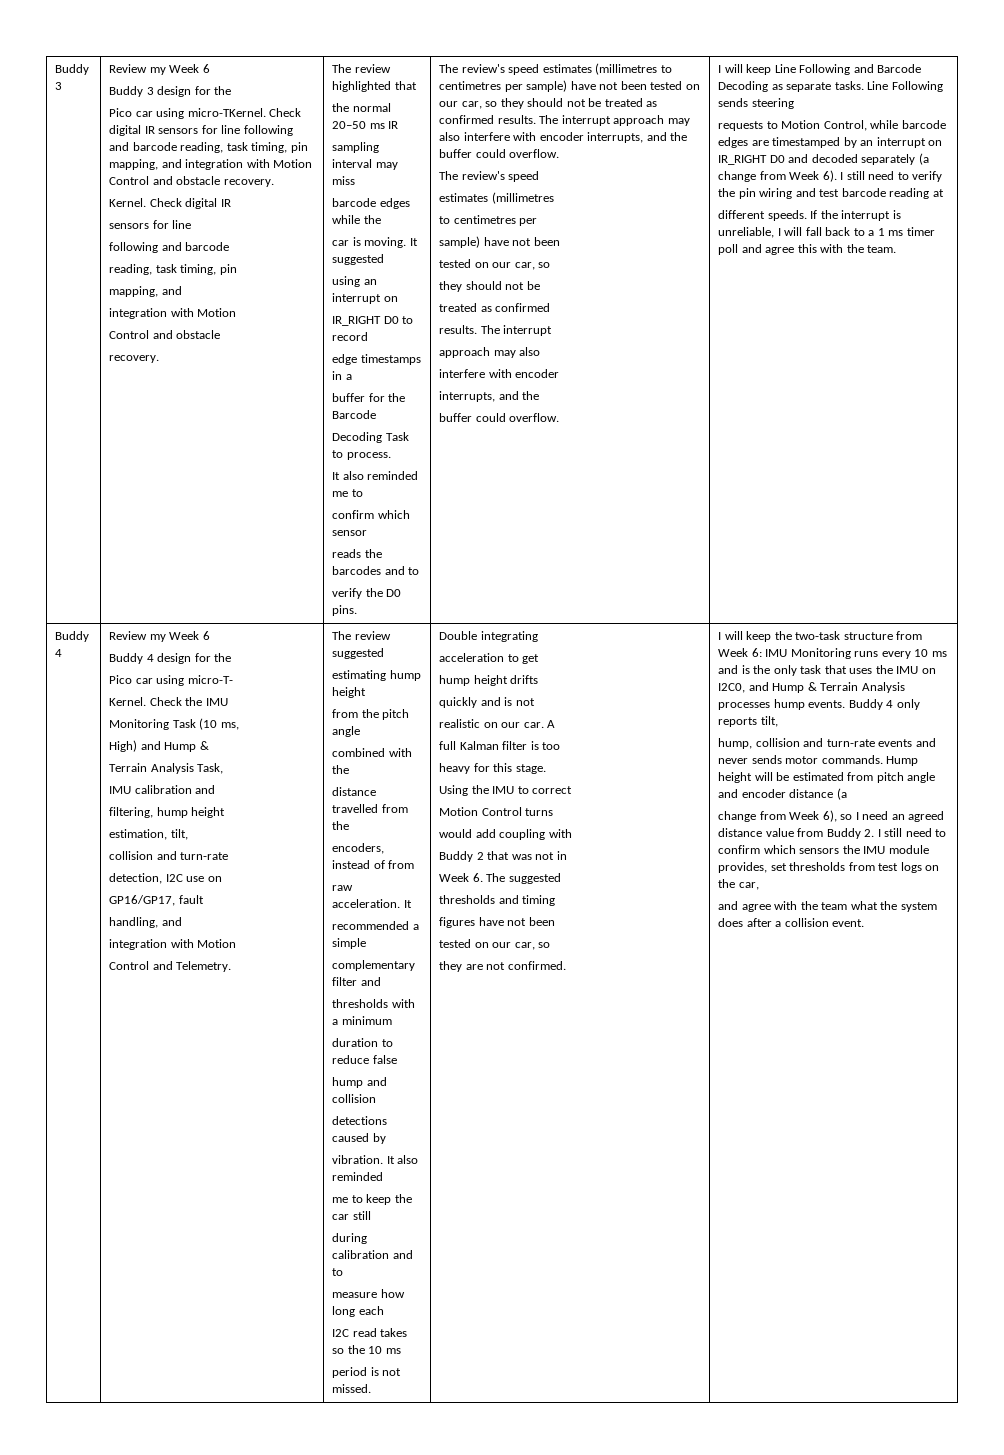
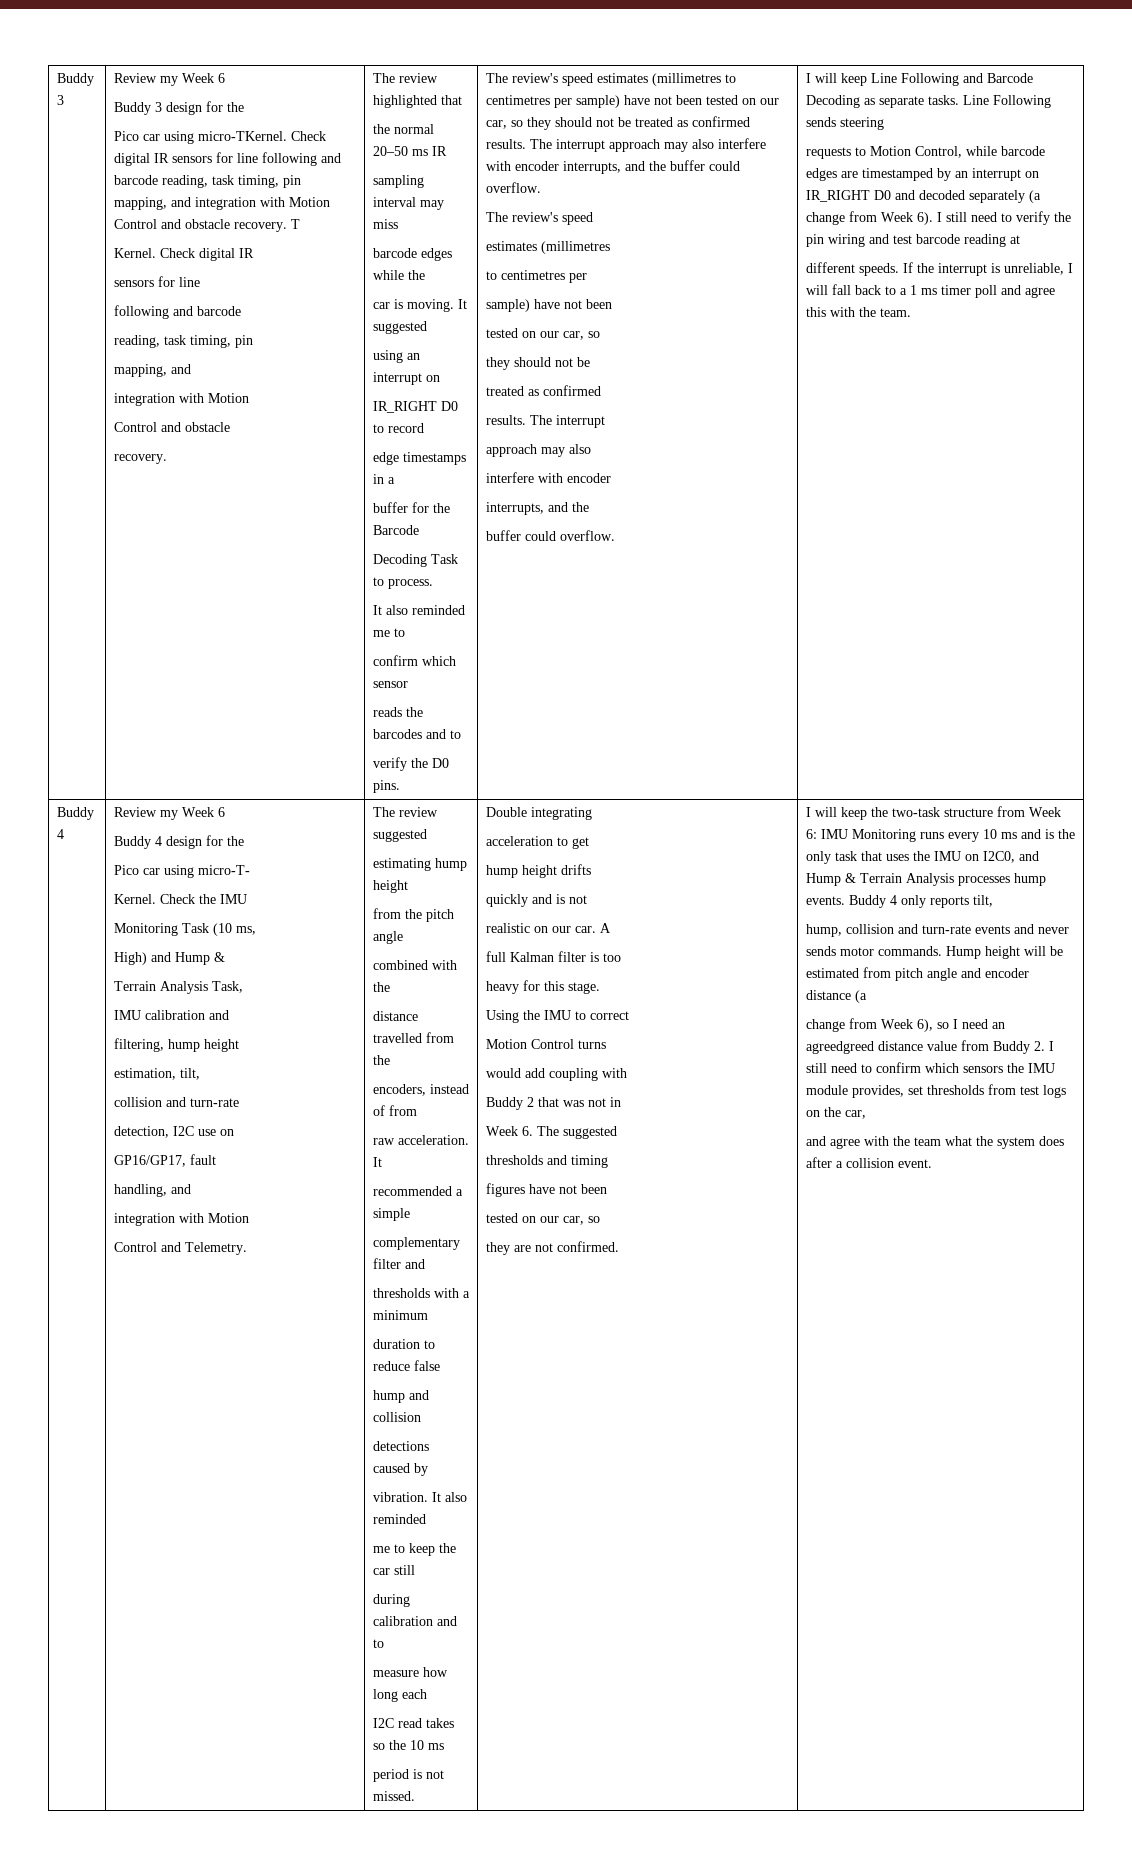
+ T
- change from Week 6), so I need an agreed distance value from Buddy 2. I still need to confirm which sensors the IMU module provides, set thresholds from test logs on the car,
+ change from Week 6), so I need an agreedgreed distance value from Buddy 2. I still need to confirm which sensors the IMU module provides, set thresholds from test logs on the car,

